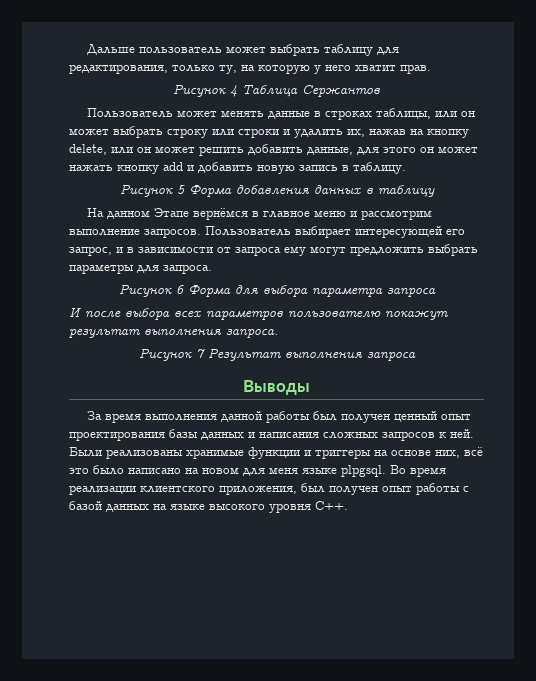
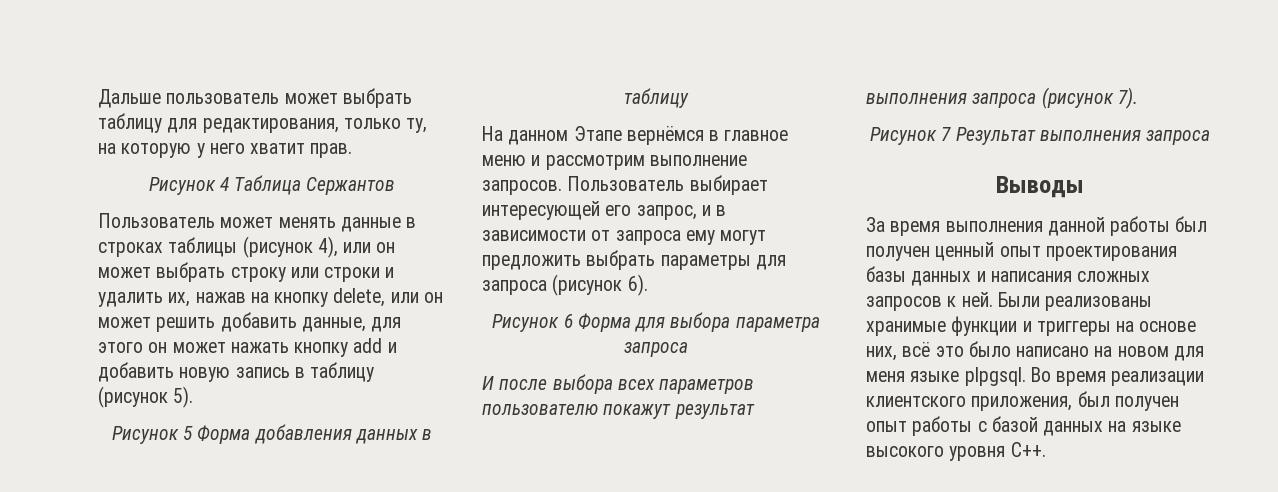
- Пользователь может менять данные в строках таблицы, или он может выбрать строку или строки и удалить их, нажав на кнопку delete, или он может решить добавить данные, для этого он может нажать кнопку add и добавить новую запись в таблицу.
+ Пользователь может менять данные в строках таблицы (рисунок 4), или он может выбрать строку или строки и удалить их, нажав на кнопку delete, или он может решить добавить данные, для этого он может нажать кнопку add и добавить новую запись в таблицу (рисунок 5).
- Пользователь выбирает интересующей его запрос, и в зависимости от запроса ему могут предложить выбрать параметры для запроса.
+ Пользователь выбирает интересующей его запрос, и в зависимости от запроса ему могут предложить выбрать параметры для запроса (рисунок 6).
- И после выбора всех параметров пользователю покажут результат выполнения запроса.
+ И после выбора всех параметров пользователю покажут результат выполнения запроса (рисунок 7).

